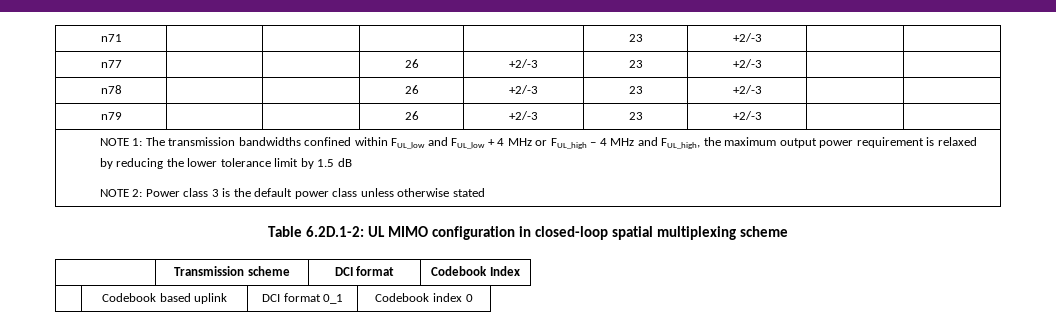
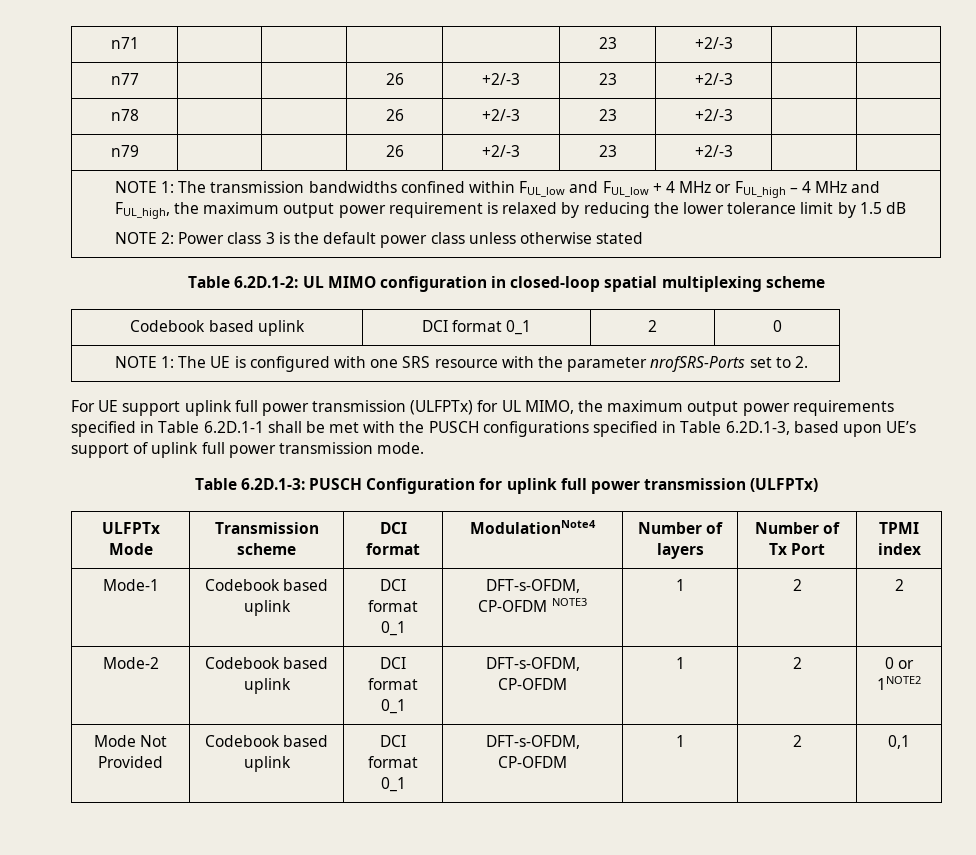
- | Transmission scheme | DCI format | Codebook Index
- | Codebook based uplink | DCI format 0_1 | Codebook index 0
+ Codebook based uplink | DCI format 0_1 | 2 | 0
+ NOTE 1: The UE is configured with one SRS resource with the parameter nrofSRS-Ports set to 2.
+ For UE support uplink full power transmission (ULFPTx) for UL MIMO, the maximum output power requirements specified in Table 6.2D.1-1 shall be met with the PUSCH configurations specified in Table 6.2D.1-3, based upon UE’s support of uplink full power transmission mode.
+ Table 6.2D.1-3: PUSCH Configuration for uplink full power transmission (ULFPTx)
+ ULFPTx Mode | Transmission scheme | DCI format | ModulationNote4 | Number of layers | Number of Tx Port | TPMI index
+ Mode-1 | Codebook based uplink | DCI format 0_1 | DFT-s-OFDM, CP-OFDM NOTE3 | 1 | 2 | 2
+ Mode-2 | Codebook based uplink | DCI format 0_1 | DFT-s-OFDM, CP-OFDM | 1 | 2 | 0 or 1NOTE2
+ Mode Not Provided | Codebook based uplink | DCI format 0_1 | DFT-s-OFDM, CP-OFDM | 1 | 2 | 0,1

